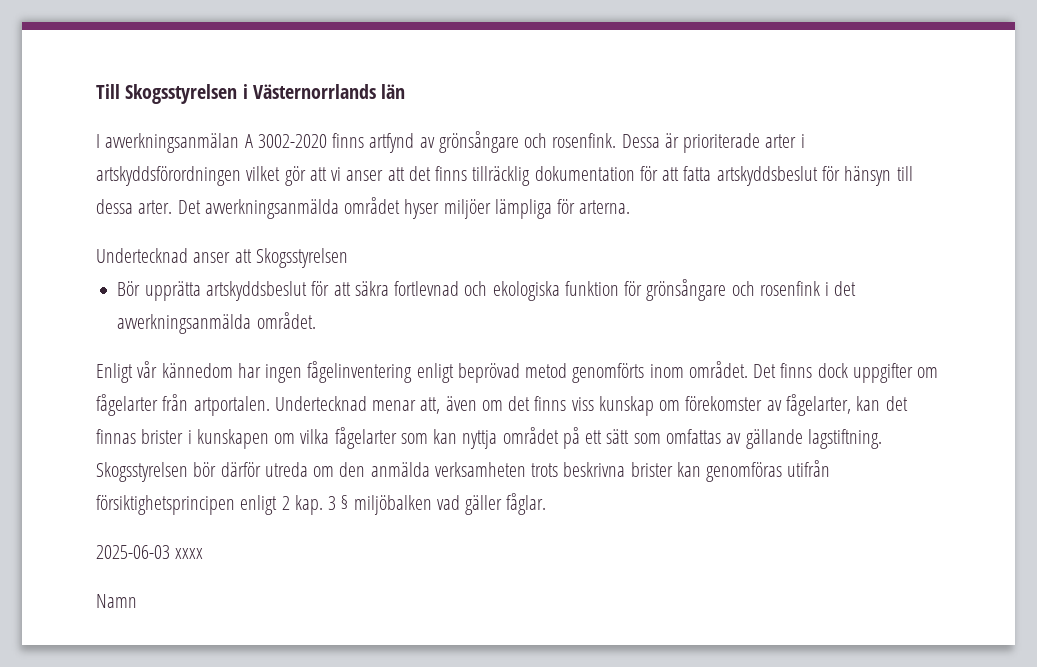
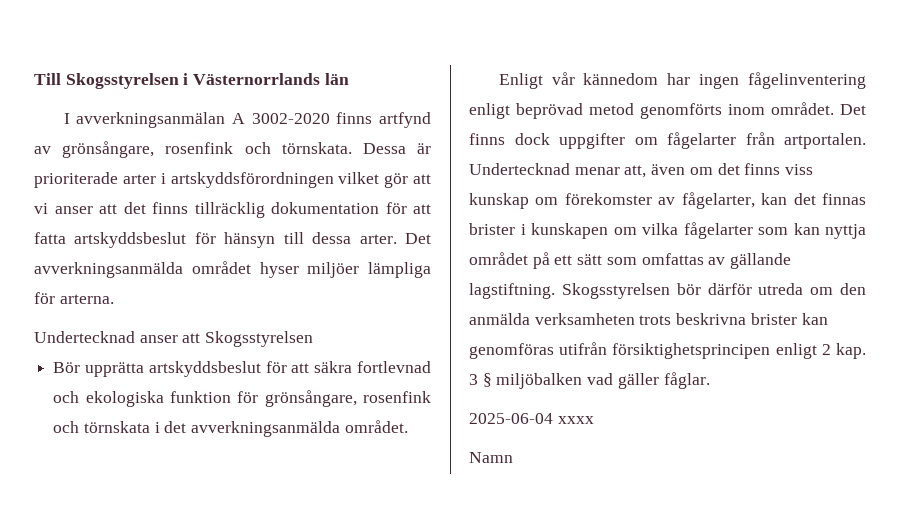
- I avverkningsanmälan A 3002-2020 finns artfynd av grönsångare och rosenfink.
+ I avverkningsanmälan A 3002-2020 finns artfynd av grönsångare, rosenfink och törnskata.
- Bör upprätta artskyddsbeslut för att säkra fortlevnad och ekologiska funktion för grönsångare och rosenfink i det avverkningsanmälda området.
+ Bör upprätta artskyddsbeslut för att säkra fortlevnad och ekologiska funktion för grönsångare, rosenfink och törnskata i det avverkningsanmälda området.
- 2025-06-03 xxxx
+ 2025-06-04 xxxx

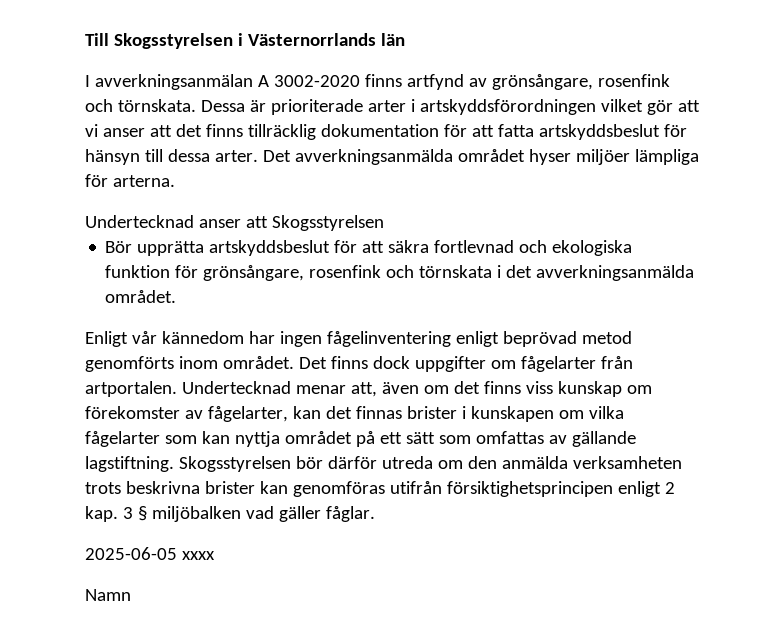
- 2025-06-04 xxxx
+ 2025-06-05 xxxx

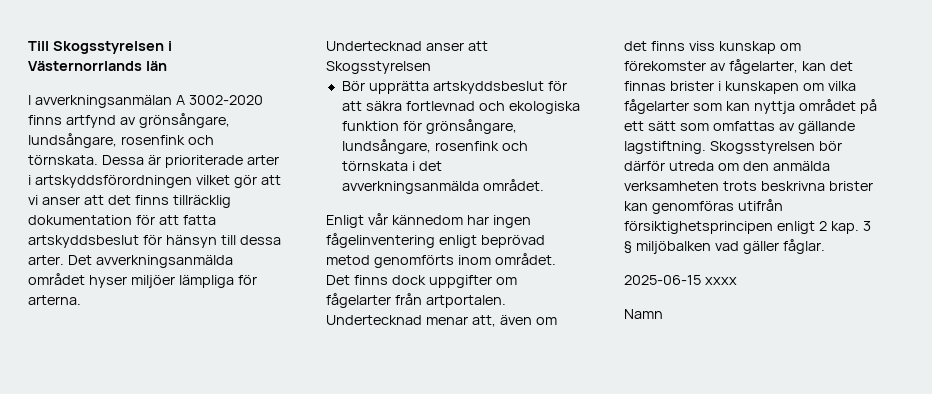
- I avverkningsanmälan A 3002-2020 finns artfynd av grönsångare, rosenfink och törnskata.
+ I avverkningsanmälan A 3002-2020 finns artfynd av grönsångare, lundsångare, rosenfink och törnskata.
- Bör upprätta artskyddsbeslut för att säkra fortlevnad och ekologiska funktion för grönsångare, rosenfink och törnskata i det avverkningsanmälda området.
+ Bör upprätta artskyddsbeslut för att säkra fortlevnad och ekologiska funktion för grönsångare, lundsångare, rosenfink och törnskata i det avverkningsanmälda området.
- 2025-06-05 xxxx
+ 2025-06-15 xxxx

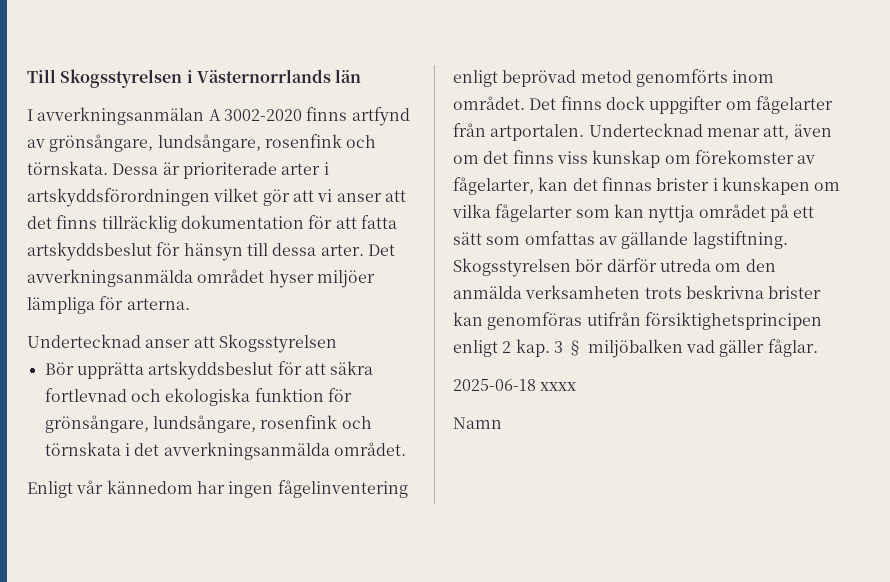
- 2025-06-15 xxxx
+ 2025-06-18 xxxx

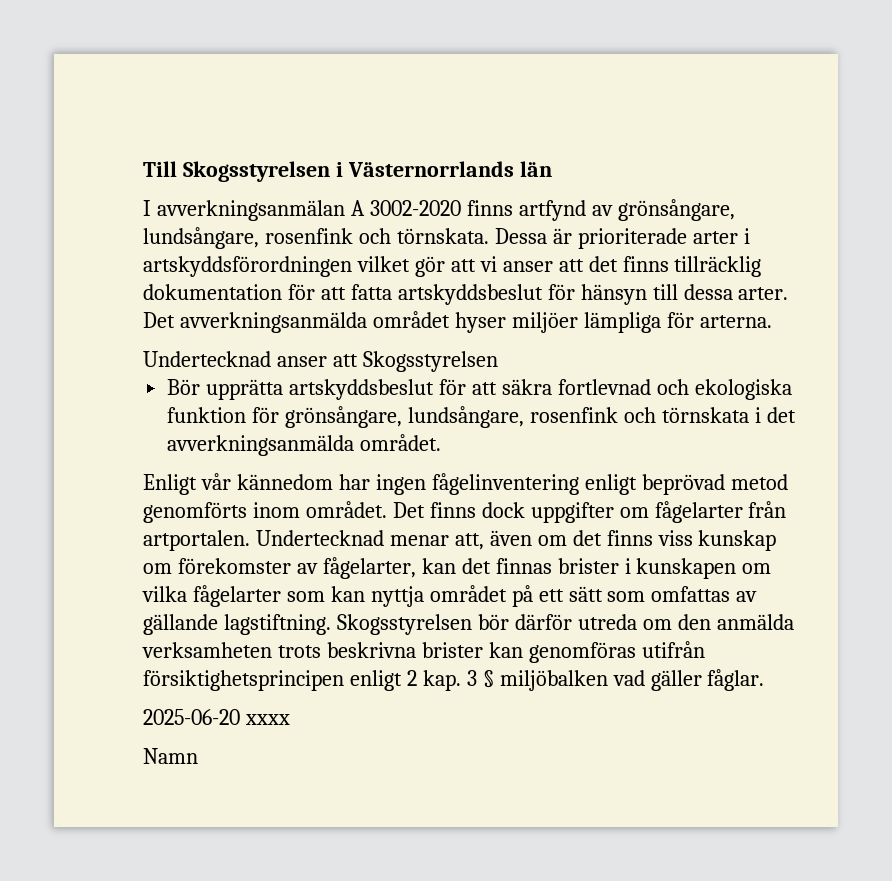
- 2025-06-18 xxxx
+ 2025-06-20 xxxx

